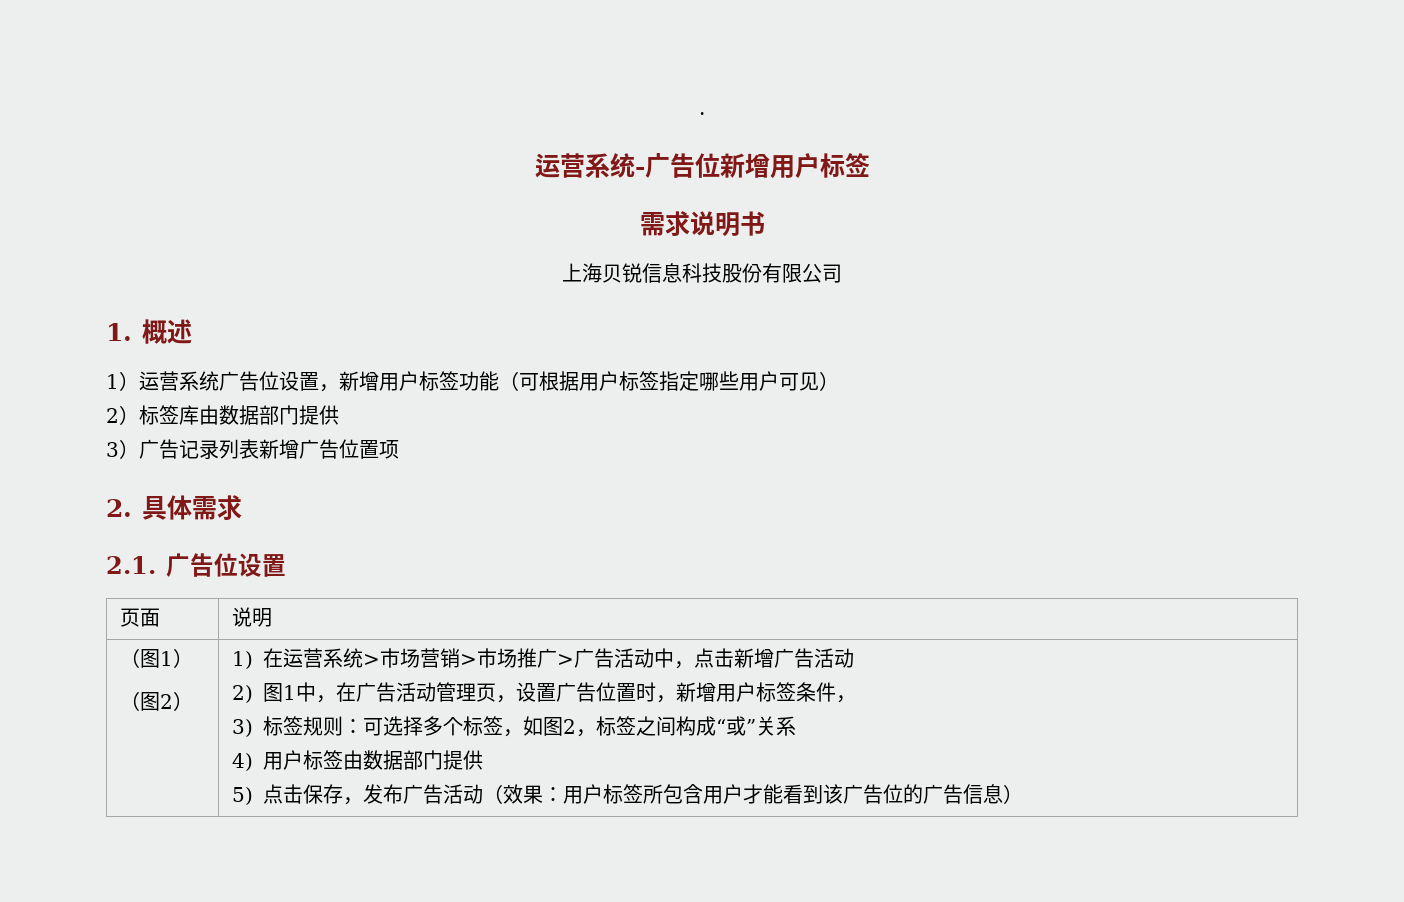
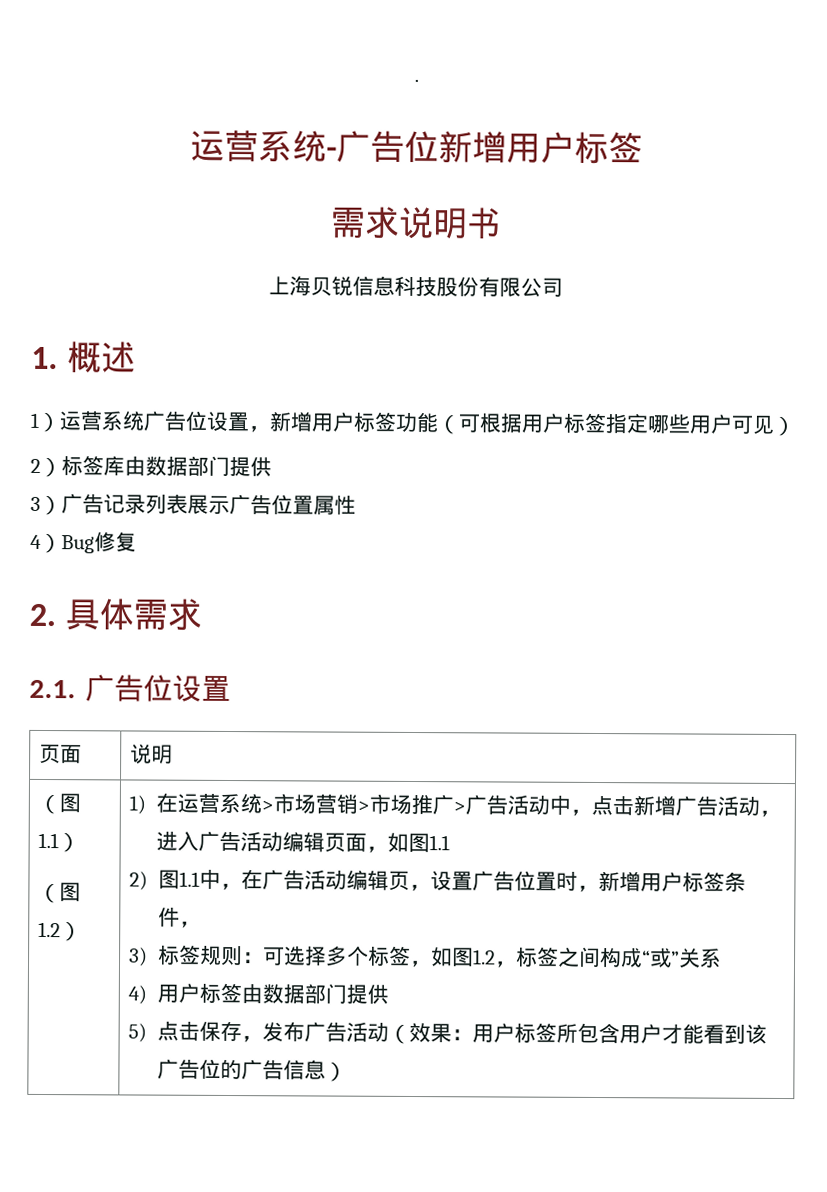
- 3）广告记录列表新增广告位置项
+ 3）广告记录列表展示广告位置属性
+ 4）Bug修复
- （图1）
+ （图1.1）
- （图2）
+ （图1.2）
- 1)在运营系统>市场营销>市场推广>广告活动中，点击新增广告活动
+ 1)在运营系统>市场营销>市场推广>广告活动中，点击新增广告活动，进入广告活动编辑页面，如图1.1
- 2)图1中，在广告活动管理页，设置广告位置时，新增用户标签条件，
+ 2)图1.1中，在广告活动编辑页，设置广告位置时，新增用户标签条件，
- 3)标签规则：可选择多个标签，如图2，标签之间构成“或”关系
+ 3)标签规则：可选择多个标签，如图1.2，标签之间构成“或”关系

